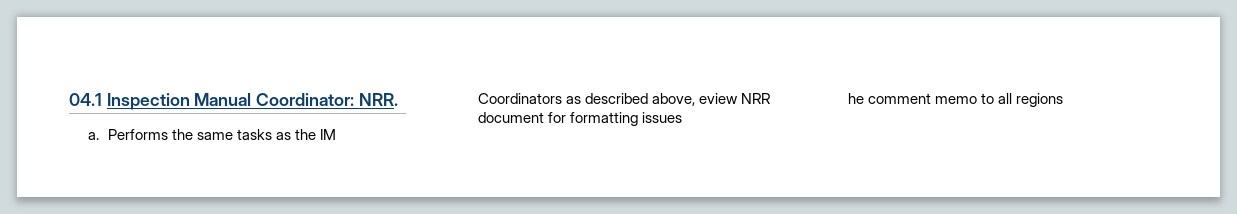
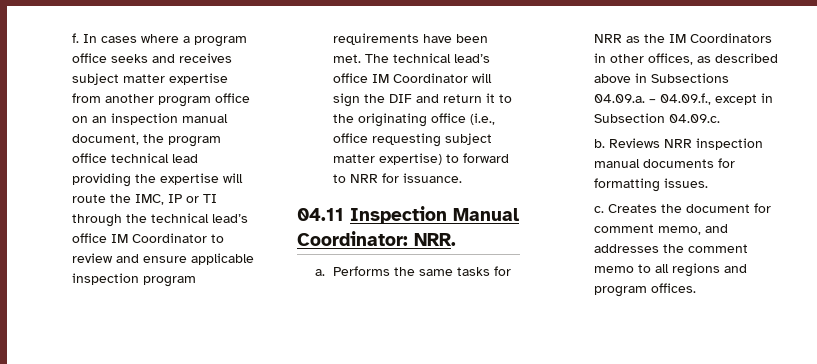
- 04.1 Inspection Manual Coordinator: NRR.
+ f. In cases where a program office seeks and receives subject matter expertise from another program office on an inspection manual document, the program office technical lead providing the expertise will route the IMC, IP or TI through the technical lead’s office IM Coordinator to review and ensure applicable inspection program requirements have been met. The technical lead’s office IM Coordinator will sign the DIF and return it to the originating office (i.e., office requesting subject matter expertise) to forward to NRR for issuance.
+ 04.11 Inspection Manual Coordinator: NRR.
- Performs the same tasks as the IM Coordinators as described above, eview NRR document for formatting issues
- he comment memo to all regions
+ Performs the same tasks for NRR as the IM Coordinators in other offices, as described above in Subsections 04.09.a. – 04.09.f., except in Subsection 04.09.c.
+ b. Reviews NRR inspection manual documents for formatting issues.
+ c. Creates the document for comment memo, and addresses the comment memo to all regions and program offices.

